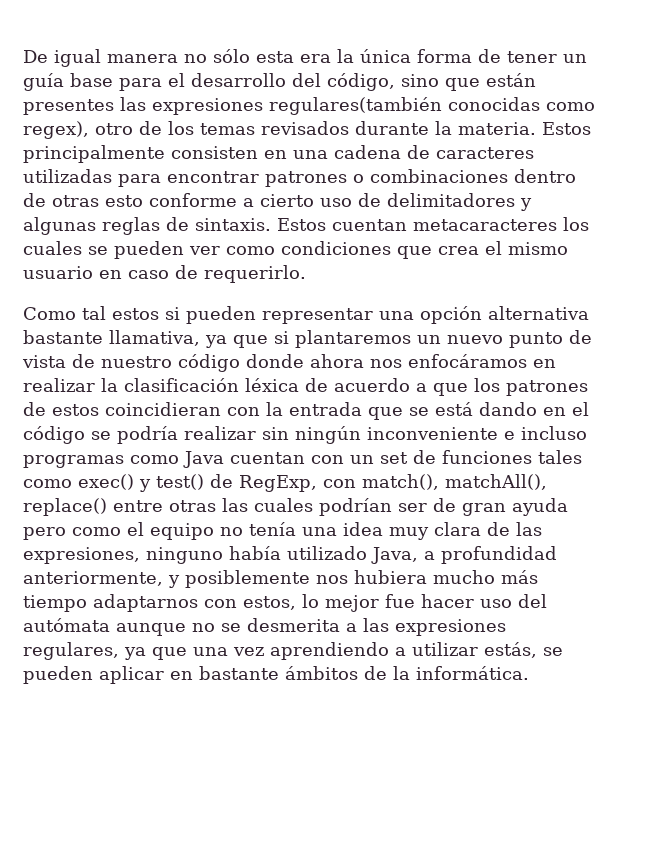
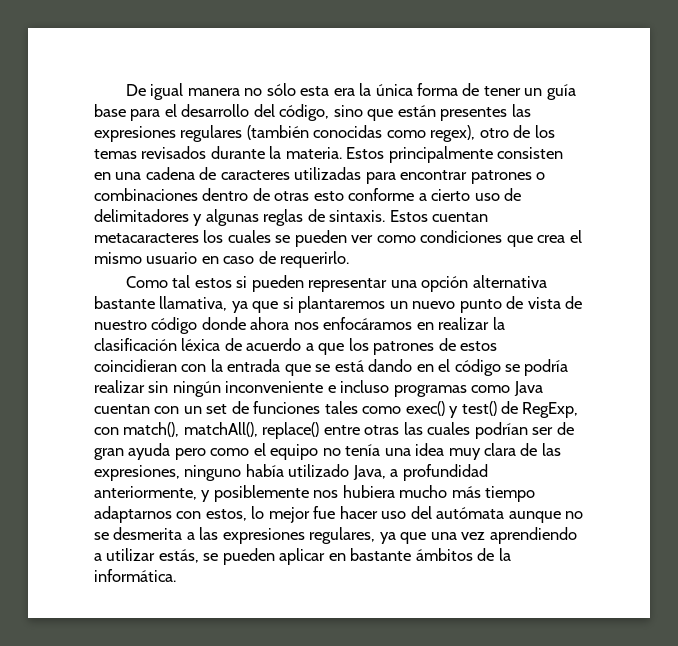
- De igual manera no sólo esta era la única forma de tener un guía base para el desarrollo del código, sino que están presentes las expresiones regulares(también conocidas como regex), otro de los temas revisados durante la materia.
+ De igual manera no sólo esta era la única forma de tener un guía base para el desarrollo del código, sino que están presentes las expresiones regulares (también conocidas como regex), otro de los temas revisados durante la materia.

